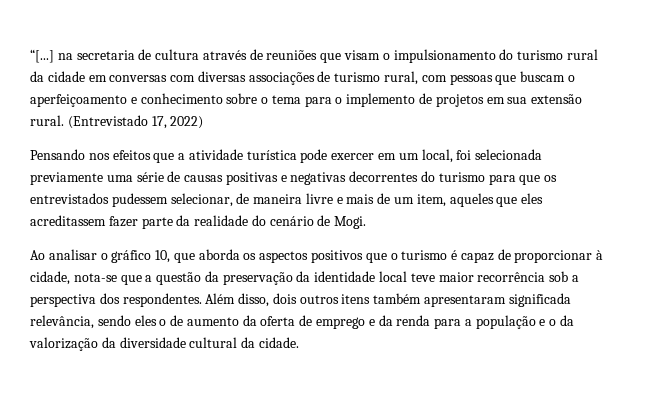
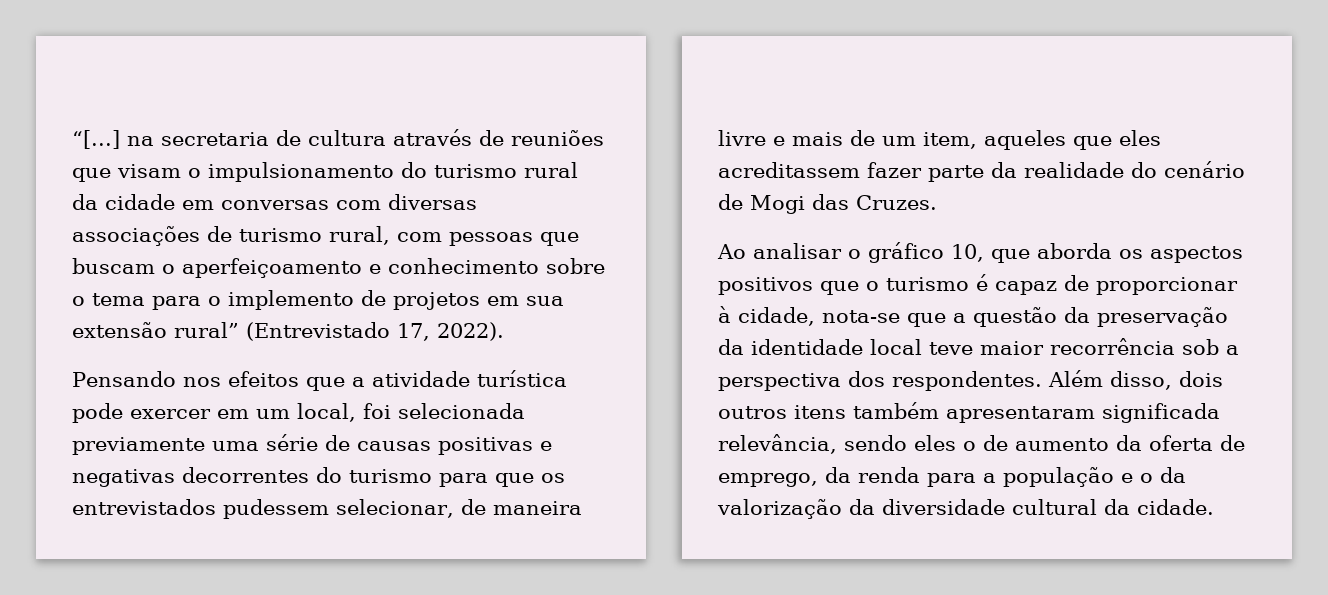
- “[...] na secretaria de cultura através de reuniões que visam o impulsionamento do turismo rural da cidade em conversas com diversas associações de turismo rural, com pessoas que buscam o aperfeiçoamento e conhecimento sobre o tema para o implemento de projetos em sua extensão rural. (Entrevistado 17, 2022)
+ “[...] na secretaria de cultura através de reuniões que visam o impulsionamento do turismo rural da cidade em conversas com diversas associações de turismo rural, com pessoas que buscam o aperfeiçoamento e conhecimento sobre o tema para o implemento de projetos em sua extensão rural” (Entrevistado 17, 2022).
- Pensando nos efeitos que a atividade turística pode exercer em um local, foi selecionada previamente uma série de causas positivas e negativas decorrentes do turismo para que os entrevistados pudessem selecionar, de maneira livre e mais de um item, aqueles que eles acreditassem fazer parte da realidade do cenário de Mogi.
+ Pensando nos efeitos que a atividade turística pode exercer em um local, foi selecionada previamente uma série de causas positivas e negativas decorrentes do turismo para que os entrevistados pudessem selecionar, de maneira livre e mais de um item, aqueles que eles acreditassem fazer parte da realidade do cenário de Mogi das Cruzes.
- Além disso, dois outros itens também apresentaram significada relevância, sendo eles o de aumento da oferta de emprego e da renda para a população e o da valorização da diversidade cultural da cidade.
+ Além disso, dois outros itens também apresentaram significada relevância, sendo eles o de aumento da oferta de emprego, da renda para a população e o da valorização da diversidade cultural da cidade.

